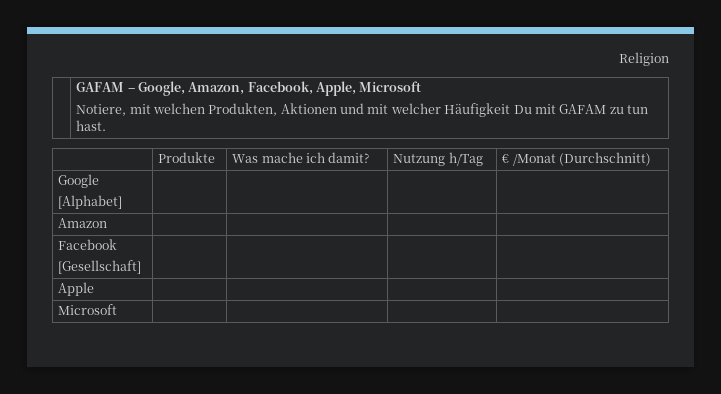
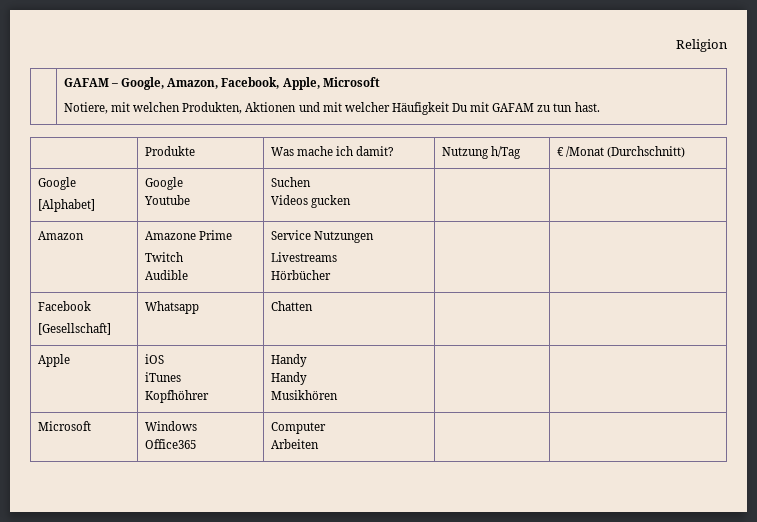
  | Produkte | Was mache ich damit? | Nutzung h/Tag | € /Monat (Durchschnitt)
  Google
- [Alphabet] | | | |
- Amazon | | | |
+ [Alphabet] | Google
+ Youtube | Suchen
+ Videos gucken | |
+ Amazon | Amazone Prime
+ Twitch
+ Audible | Service Nutzungen
+ Livestreams
+ Hörbücher | |
  Facebook
- [Gesellschaft] | | | |
+ [Gesellschaft] | Whatsapp | Chatten | |
- Apple | | | |
- Microsoft | | | |
+ Apple | iOS
+ iTunes
+ Kopfhöhrer | Handy
+ Handy
+ Musikhören | |
+ Microsoft | Windows
+ Office365 | Computer
+ Arbeiten | |

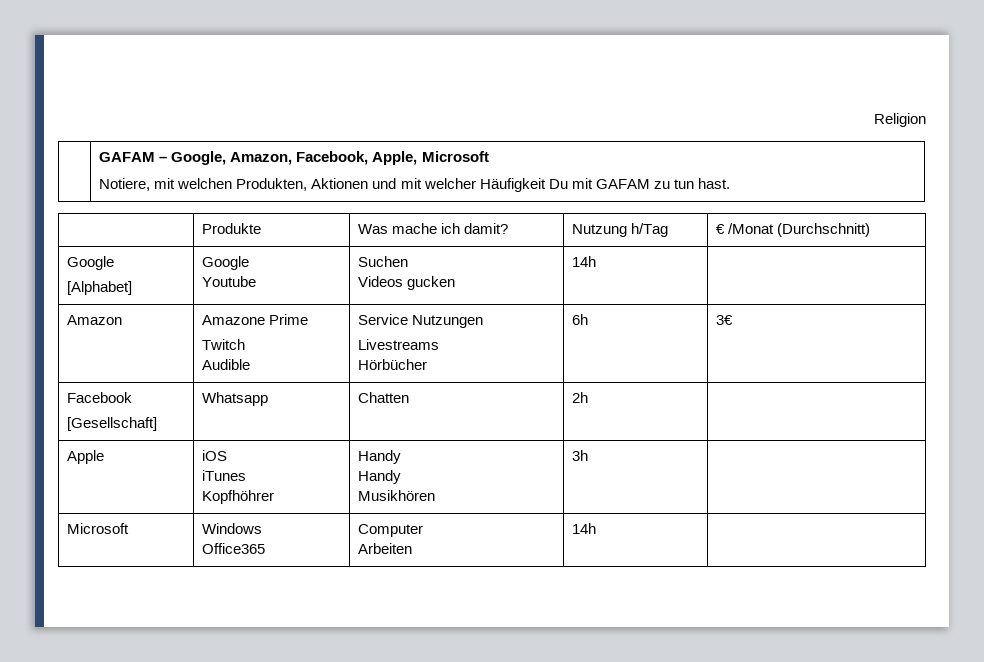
  | Produkte | Was mache ich damit? | Nutzung h/Tag | € /Monat (Durchschnitt)
  Google
  [Alphabet] | Google
  Youtube | Suchen
- Videos gucken | |
+ Videos gucken | 14h |
  Amazon | Amazone Prime
  Twitch
  Audible | Service Nutzungen
  Livestreams
- Hörbücher | |
+ Hörbücher | 6h | 3€
  Facebook
- [Gesellschaft] | Whatsapp | Chatten | |
+ [Gesellschaft] | Whatsapp | Chatten | 2h |
  Apple | iOS
  iTunes
  Kopfhöhrer | Handy
  Handy
- Musikhören | |
+ Musikhören | 3h |
  Microsoft | Windows
  Office365 | Computer
- Arbeiten | |
+ Arbeiten | 14h |

